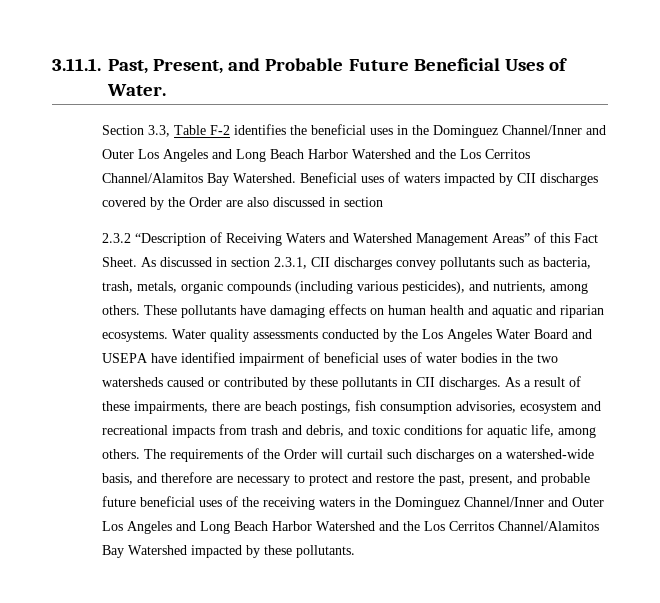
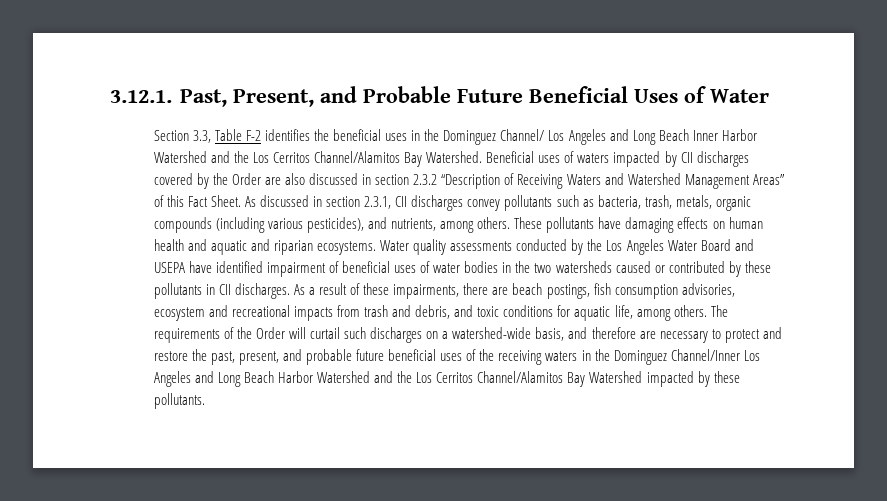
- 3.11.1. Past, Present, and Probable Future Beneficial Uses of Water.
+ 3.12.1. Past, Present, and Probable Future Beneficial Uses of Water
- Section 3.3, Table F-2 identifies the beneficial uses in the Dominguez Channel/Inner and Outer Los Angeles and Long Beach Harbor Watershed and the Los Cerritos Channel/Alamitos Bay Watershed.
+ Section 3.3, Table F-2 identifies the beneficial uses in the Dominguez Channel/ Los Angeles and Long Beach Inner Harbor Watershed and the Los Cerritos Channel/Alamitos Bay Watershed.
- Beneficial uses of waters impacted by CII discharges covered by the Order are also discussed in section
- 2.3.2 “Description of Receiving Waters and Watershed Management Areas” of this Fact Sheet.
+ Beneficial uses of waters impacted by CII discharges covered by the Order are also discussed in section 2.3.2 “Description of Receiving Waters and Watershed Management Areas” of this Fact Sheet.
- The requirements of the Order will curtail such discharges on a watershed-wide basis, and therefore are necessary to protect and restore the past, present, and probable future beneficial uses of the receiving waters in the Dominguez Channel/Inner and Outer Los Angeles and Long Beach Harbor Watershed and the Los Cerritos Channel/Alamitos Bay Watershed impacted by these pollutants.
+ The requirements of the Order will curtail such discharges on a watershed-wide basis, and therefore are necessary to protect and restore the past, present, and probable future beneficial uses of the receiving waters in the Dominguez Channel/Inner Los Angeles and Long Beach Harbor Watershed and the Los Cerritos Channel/Alamitos Bay Watershed impacted by these pollutants.

